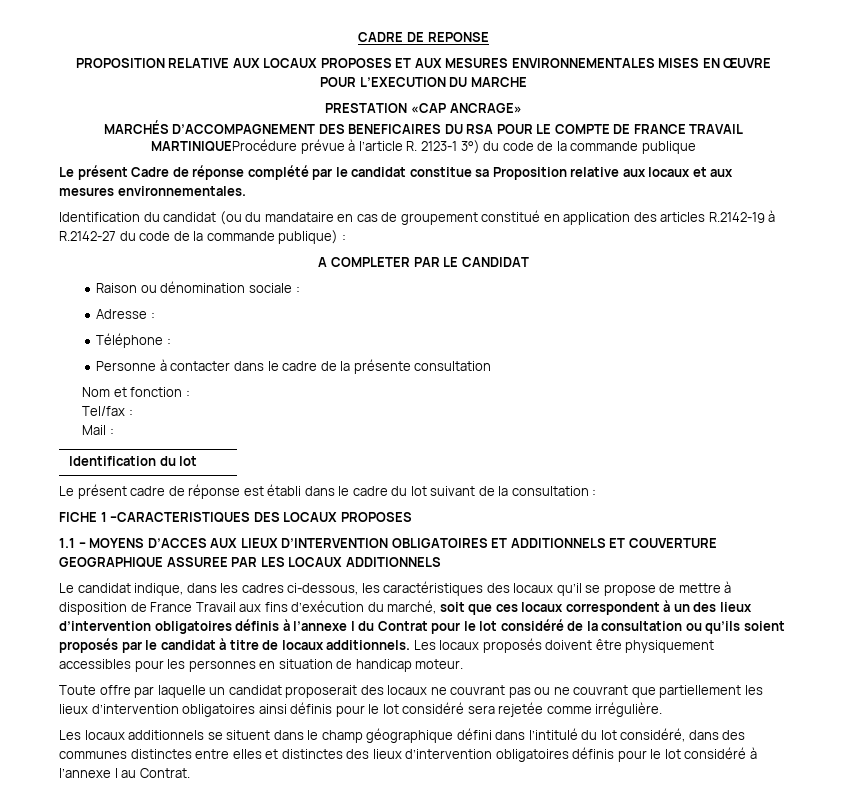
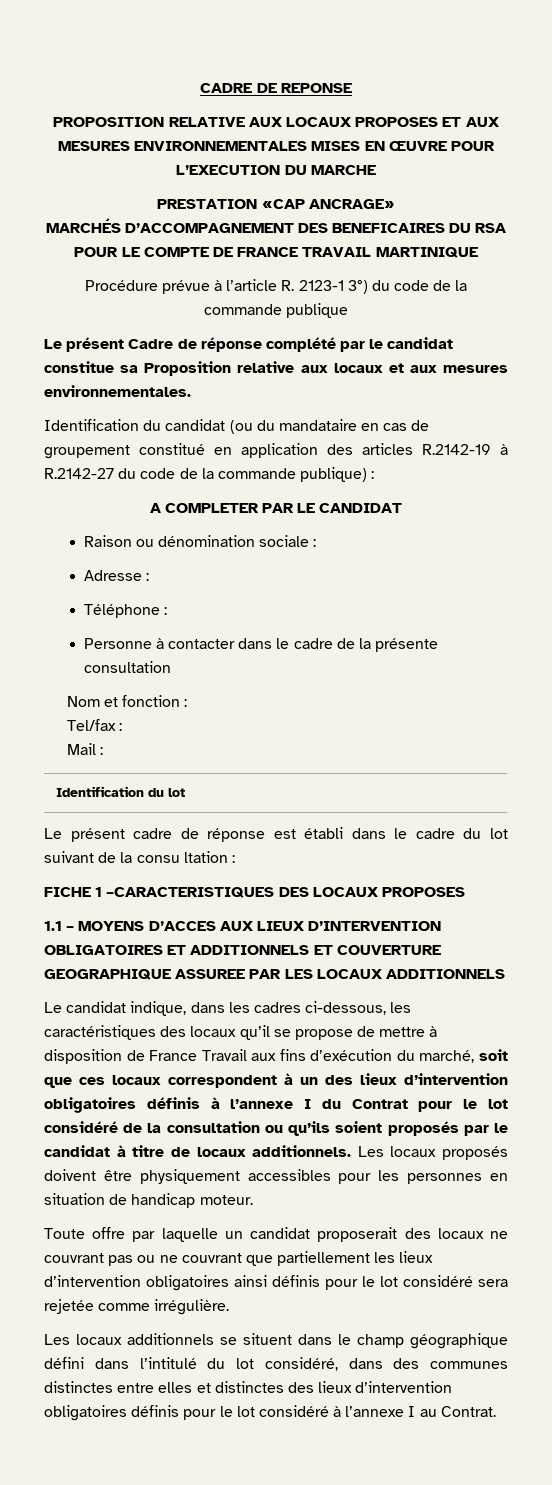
- MARCHÉS D’ACCOMPAGNEMENT DES BENEFICAIRES DU RSA POUR LE COMPTE DE FRANCE TRAVAIL MARTINIQUEProcédure prévue à l’article R. 2123-1 3°) du code de la commande publique
+ MARCHÉS D’ACCOMPAGNEMENT DES BENEFICAIRES DU RSA POUR LE COMPTE DE FRANCE TRAVAIL MARTINIQUE
+ Procédure prévue à l’article R. 2123-1 3°) du code de la commande publique
- Le présent cadre de réponse est établi dans le cadre du lot suivant de la consultation :
+ Le présent cadre de réponse est établi dans le cadre du lot suivant de la consu ltation :

